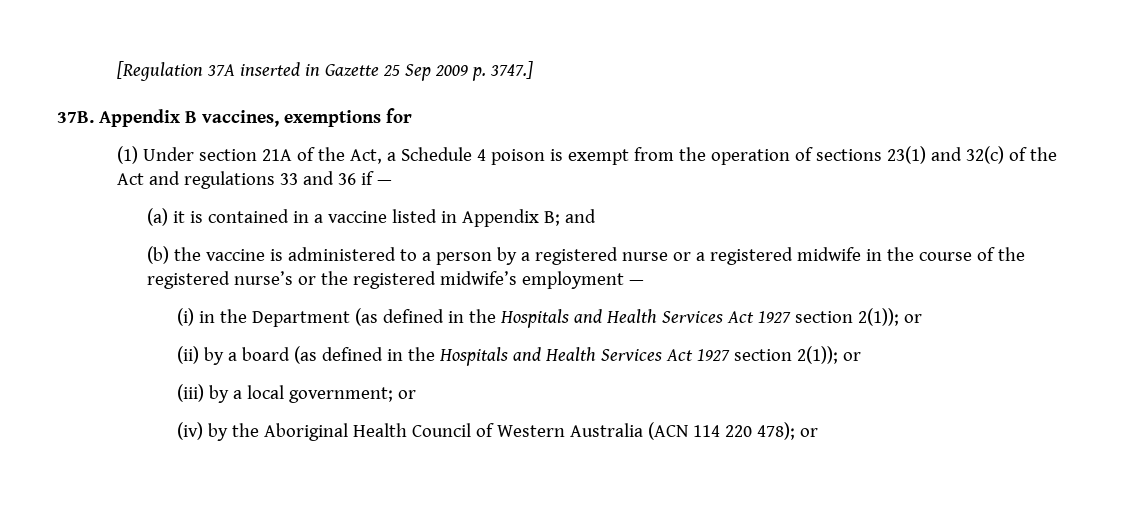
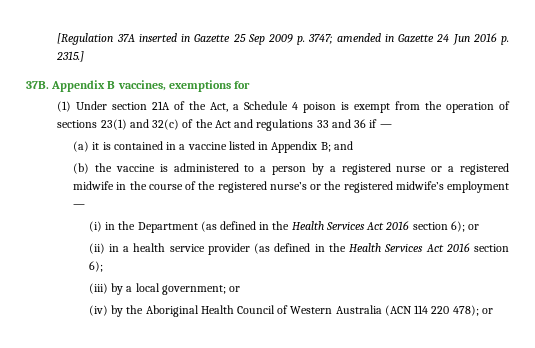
- [Regulation 37A inserted in Gazette 25 Sep 2009 p. 3747.]
+ [Regulation 37A inserted in Gazette 25 Sep 2009 p. 3747; amended in Gazette 24 Jun 2016 p. 2315.]
- (i) in the Department (as defined in the Hospitals and Health Services Act 1927 section 2(1)); or
+ (i) in the Department (as defined in the Health Services Act 2016 section 6); or
- (ii) by a board (as defined in the Hospitals and Health Services Act 1927 section 2(1)); or
+ (ii) in a health service provider (as defined in the Health Services Act 2016 section 6);

